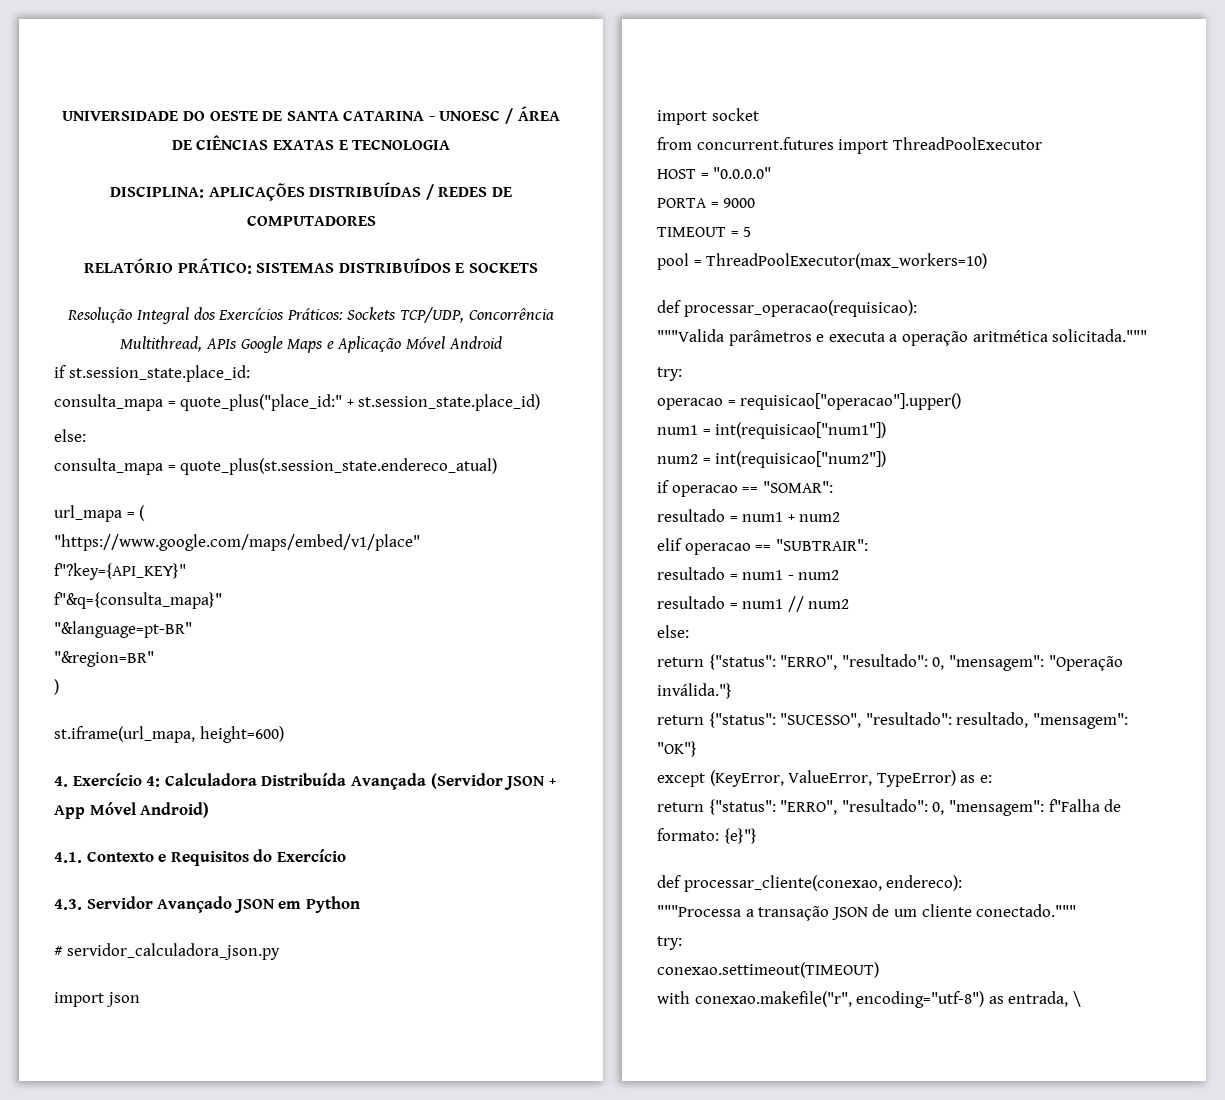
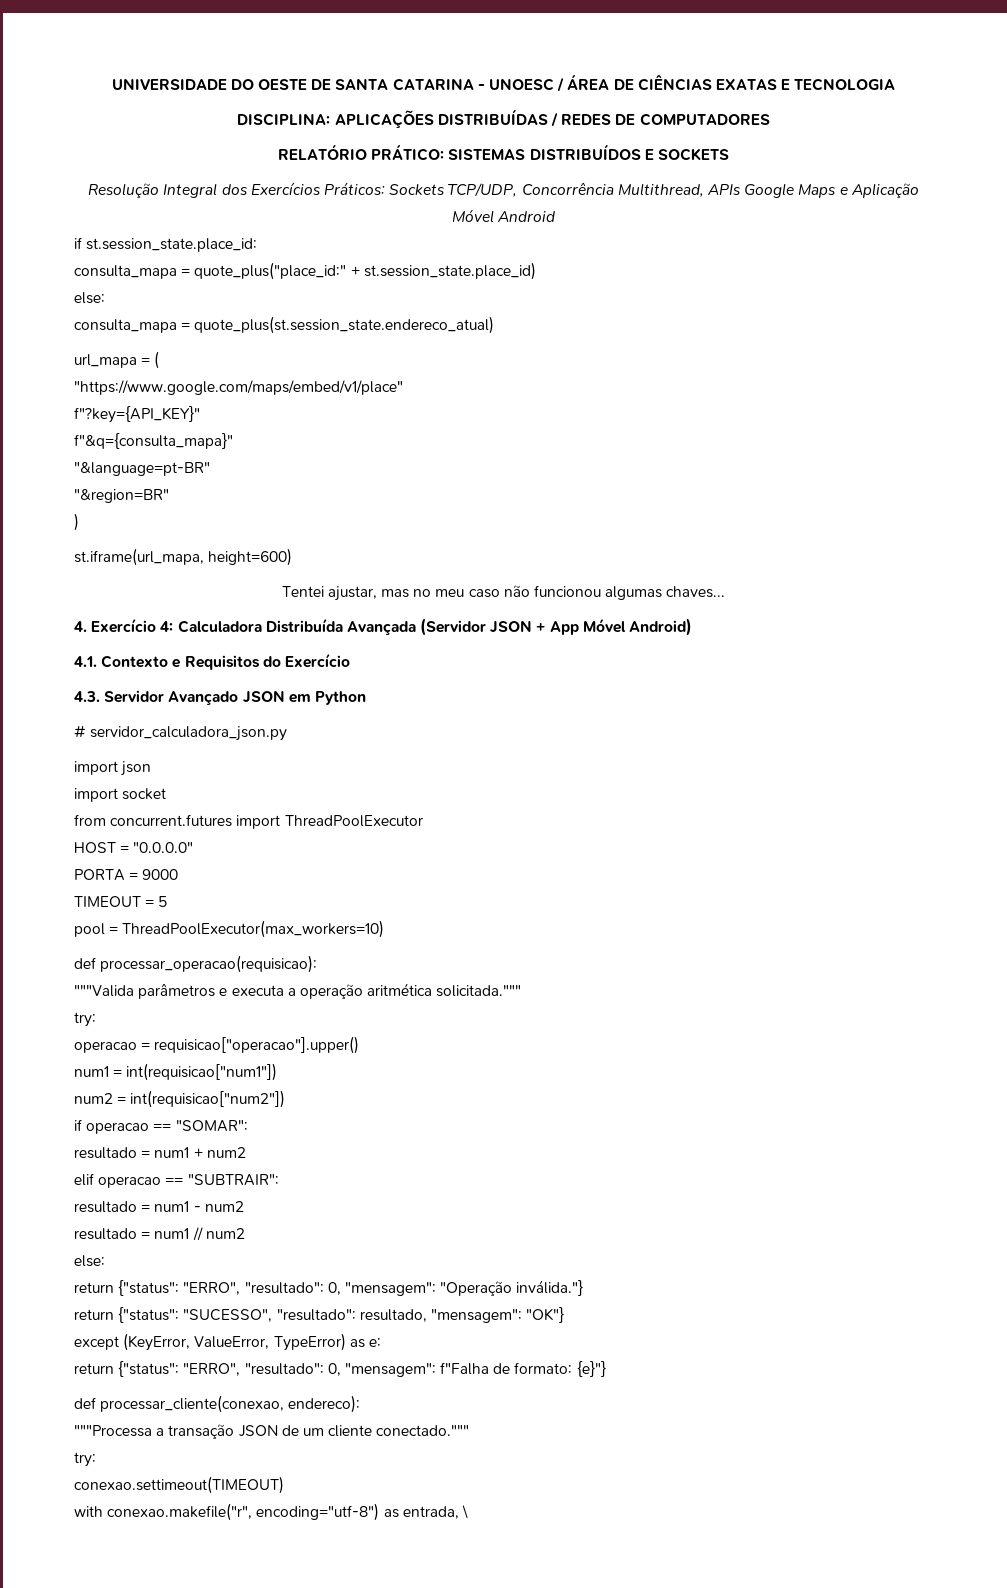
+ Tentei ajustar, mas no meu caso não funcionou algumas chaves...

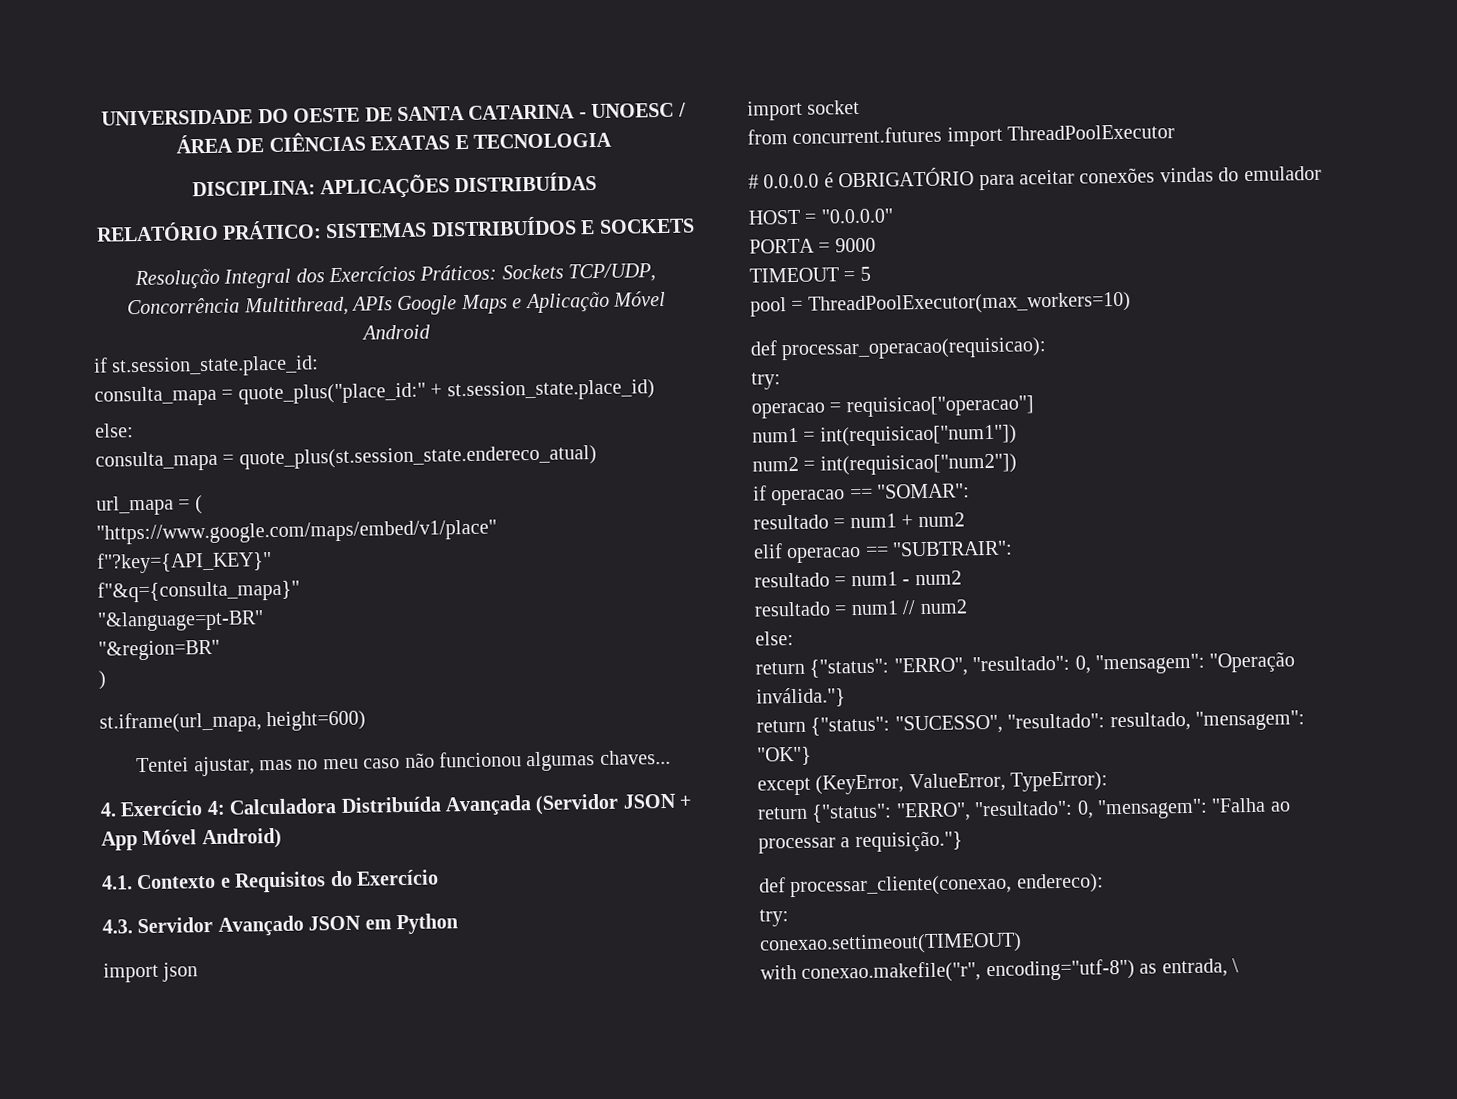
- DISCIPLINA: APLICAÇÕES DISTRIBUÍDAS / REDES DE COMPUTADORES
+ DISCIPLINA: APLICAÇÕES DISTRIBUÍDAS
- # servidor_calculadora_json.py
+ # 0.0.0.0 é OBRIGATÓRIO para aceitar conexões vindas do emulador
- """Valida parâmetros e executa a operação aritmética solicitada."""
- operacao = requisicao["operacao"].upper()
+ operacao = requisicao["operacao"]
- except (KeyError, ValueError, TypeError) as e:
- return {"status": "ERRO", "resultado": 0, "mensagem": f"Falha de formato: {e}"}
+ except (KeyError, ValueError, TypeError):
+ return {"status": "ERRO", "resultado": 0, "mensagem": "Falha ao processar a requisição."}
  def processar_cliente(conexao, endereco):
- """Processa a transação JSON de um cliente conectado."""

